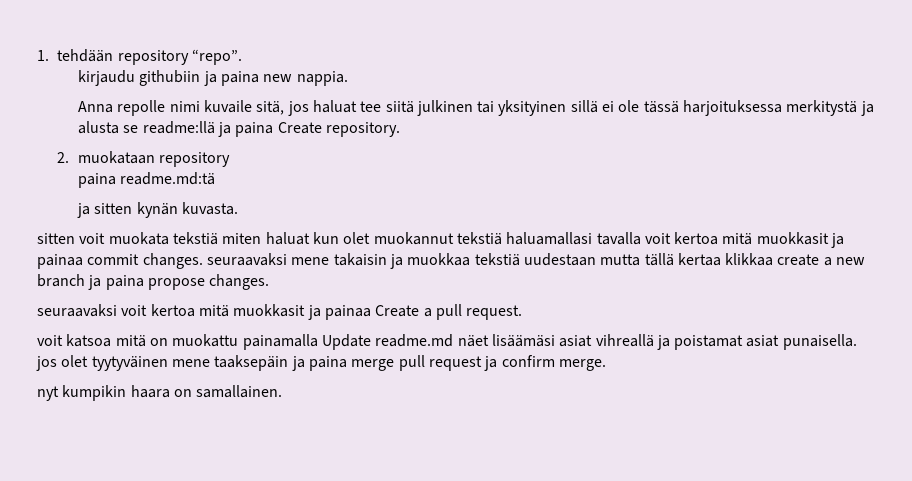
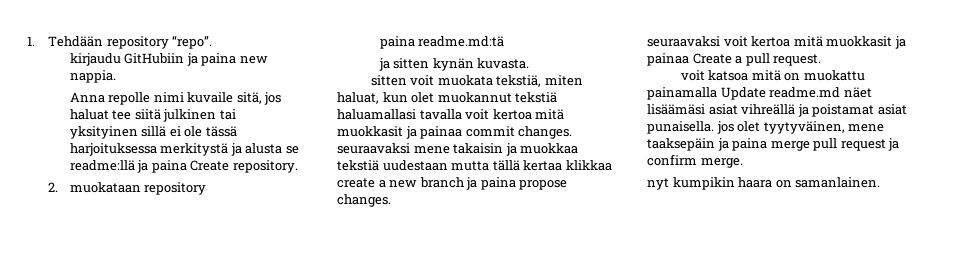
- 1. tehdään repository “repo”.
+ 1. Tehdään repository “repo”.
- kirjaudu githubiin ja paina new nappia.
+ kirjaudu GitHubiin ja paina new nappia.
- sitten voit muokata tekstiä miten haluat kun olet muokannut tekstiä haluamallasi tavalla voit kertoa mitä muokkasit ja painaa commit changes. seuraavaksi mene takaisin ja muokkaa tekstiä uudestaan mutta tällä kertaa klikkaa create a new branch ja paina propose changes.
+ sitten voit muokata tekstiä, miten haluat, kun olet muokannut tekstiä haluamallasi tavalla voit kertoa mitä muokkasit ja painaa commit changes. seuraavaksi mene takaisin ja muokkaa tekstiä uudestaan mutta tällä kertaa klikkaa create a new branch ja paina propose changes.
- voit katsoa mitä on muokattu painamalla Update readme.md näet lisäämäsi asiat vihreallä ja poistamat asiat punaisella. jos olet tyytyväinen mene taaksepäin ja paina merge pull request ja confirm merge.
+ voit katsoa mitä on muokattu painamalla Update readme.md näet lisäämäsi asiat vihreällä ja poistamat asiat punaisella. jos olet tyytyväinen, mene taaksepäin ja paina merge pull request ja confirm merge.
- nyt kumpikin haara on samallainen.
+ nyt kumpikin haara on samanlainen.

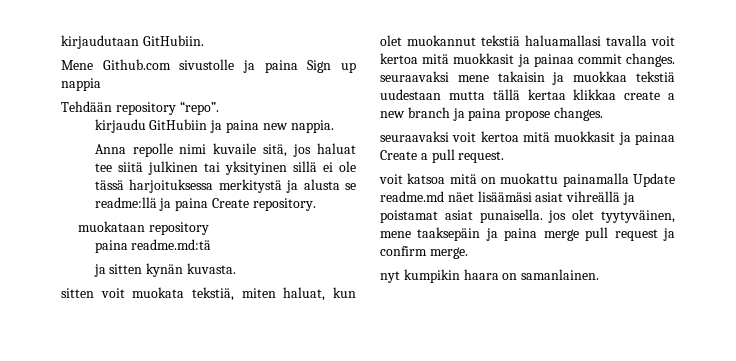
- 1. Tehdään repository “repo”.
+ kirjaudutaan GitHubiin.
+ Mene Github.com sivustolle ja paina Sign up nappia
+ Tehdään repository “repo”.
- 2. muokataan repository
+ muokataan repository

